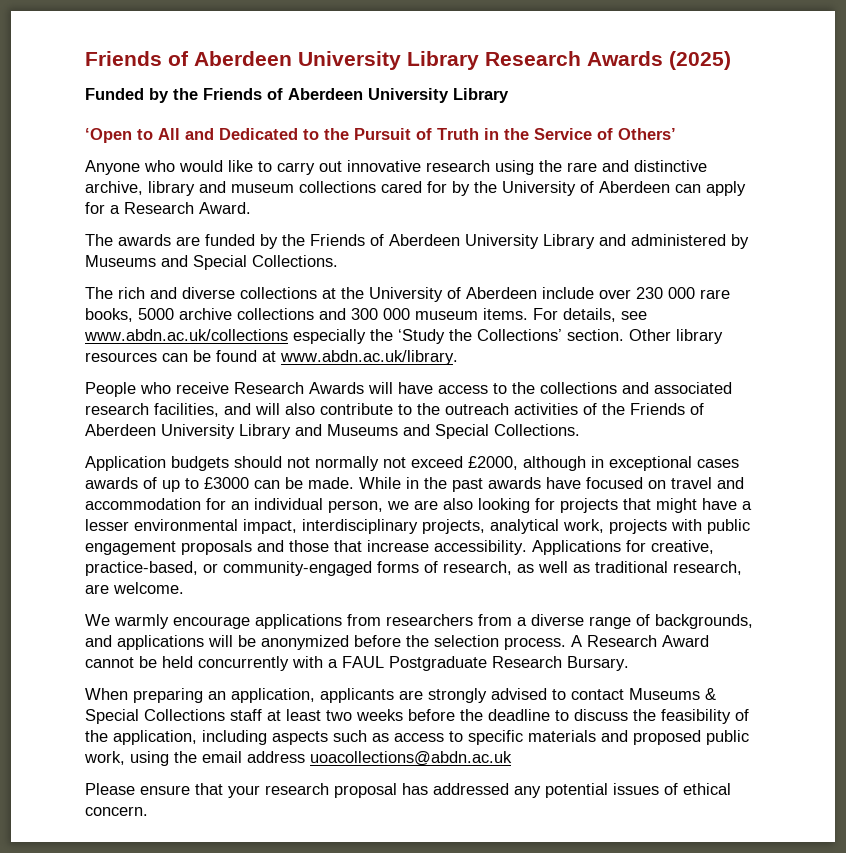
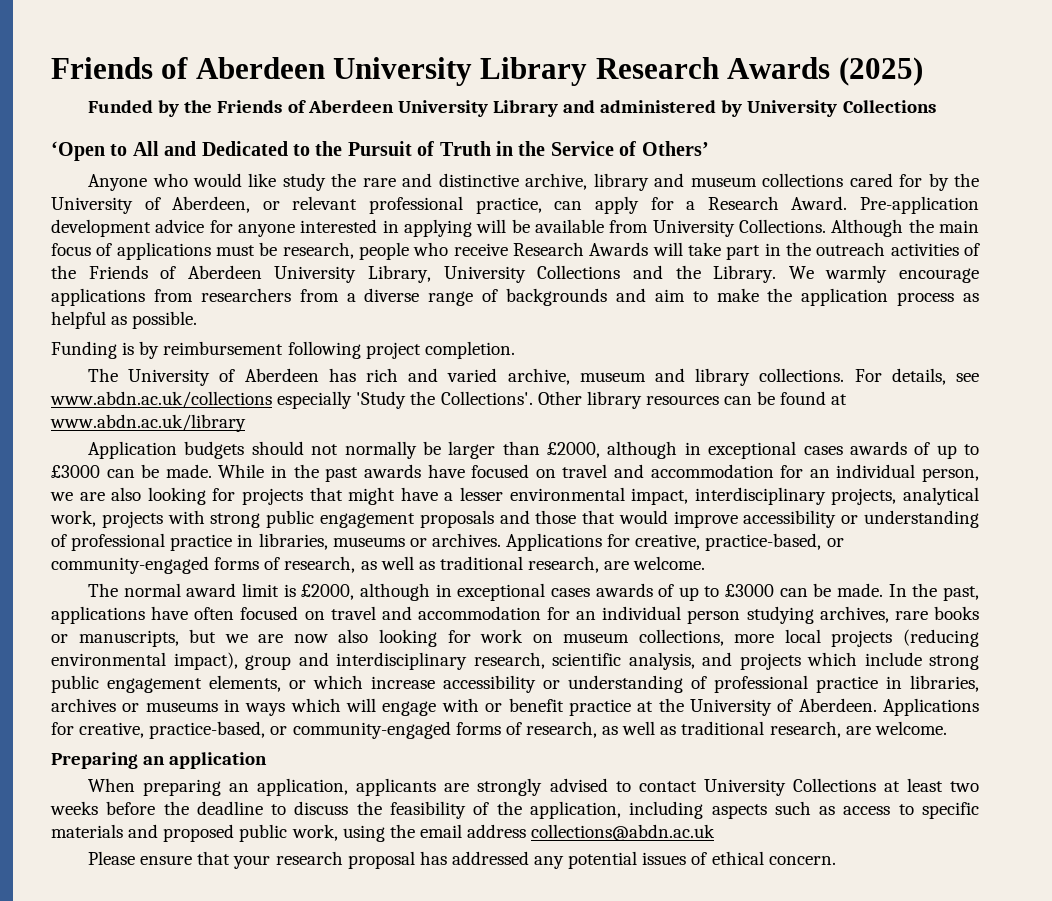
- Funded by the Friends of Aberdeen University Library
+ Funded by the Friends of Aberdeen University Library and administered by University Collections
- Anyone who would like to carry out innovative research using the rare and distinctive archive, library and museum collections cared for by the University of Aberdeen can apply for a Research Award.
- The awards are funded by the Friends of Aberdeen University Library and administered by Museums and Special Collections.
- The rich and diverse collections at the University of Aberdeen include over 230 000 rare books, 5000 archive collections and 300 000 museum items. For details, see www.abdn.ac.uk/collections especially the ‘Study the Collections’ section. Other library resources can be found at www.abdn.ac.uk/library.
- People who receive Research Awards will have access to the collections and associated research facilities, and will also contribute to the outreach activities of the Friends of Aberdeen University Library and Museums and Special Collections.
+ Anyone who would like study the rare and distinctive archive, library and museum collections cared for by the University of Aberdeen, or relevant professional practice, can apply for a Research Award. Pre-application development advice for anyone interested in applying will be available from University Collections. Although the main focus of applications must be research, people who receive Research Awards will take part in the outreach activities of the Friends of Aberdeen University Library, University Collections and the Library. We warmly encourage applications from researchers from a diverse range of backgrounds and aim to make the application process as helpful as possible.
+ Funding is by reimbursement following project completion.
+ The University of Aberdeen has rich and varied archive, museum and library collections. For details, see www.abdn.ac.uk/collections especially 'Study the Collections'. Other library resources can be found at www.abdn.ac.uk/library
- Application budgets should not normally not exceed £2000, although in exceptional cases awards of up to £3000 can be made.
+ Application budgets should not normally be larger than £2000, although in exceptional cases awards of up to £3000 can be made.
- While in the past awards have focused on travel and accommodation for an individual person, we are also looking for projects that might have a lesser environmental impact, interdisciplinary projects, analytical work, projects with public engagement proposals and those that increase accessibility.
+ While in the past awards have focused on travel and accommodation for an individual person, we are also looking for projects that might have a lesser environmental impact, interdisciplinary projects, analytical work, projects with strong public engagement proposals and those that would improve accessibility or understanding of professional practice in libraries, museums or archives.
- We warmly encourage applications from researchers from a diverse range of backgrounds, and applications will be anonymized before the selection process. A Research Award cannot be held concurrently with a FAUL Postgraduate Research Bursary.
+ The normal award limit is £2000, although in exceptional cases awards of up to £3000 can be made. In the past, applications have often focused on travel and accommodation for an individual person studying archives, rare books or manuscripts, but we are now also looking for work on museum collections, more local projects (reducing environmental impact), group and interdisciplinary research, scientific analysis, and projects which include strong public engagement elements, or which increase accessibility or understanding of professional practice in libraries, archives or museums in ways which will engage with or benefit practice at the University of Aberdeen. Applications for creative, practice-based, or community-engaged forms of research, as well as traditional research, are welcome.
+ Preparing an application
- When preparing an application, applicants are strongly advised to contact Museums & Special Collections staff at least two weeks before the deadline to discuss the feasibility of the application, including aspects such as access to specific materials and proposed public work, using the email address uoacollections@abdn.ac.uk
+ When preparing an application, applicants are strongly advised to contact University Collections at least two weeks before the deadline to discuss the feasibility of the application, including aspects such as access to specific materials and proposed public work, using the email address collections@abdn.ac.uk

